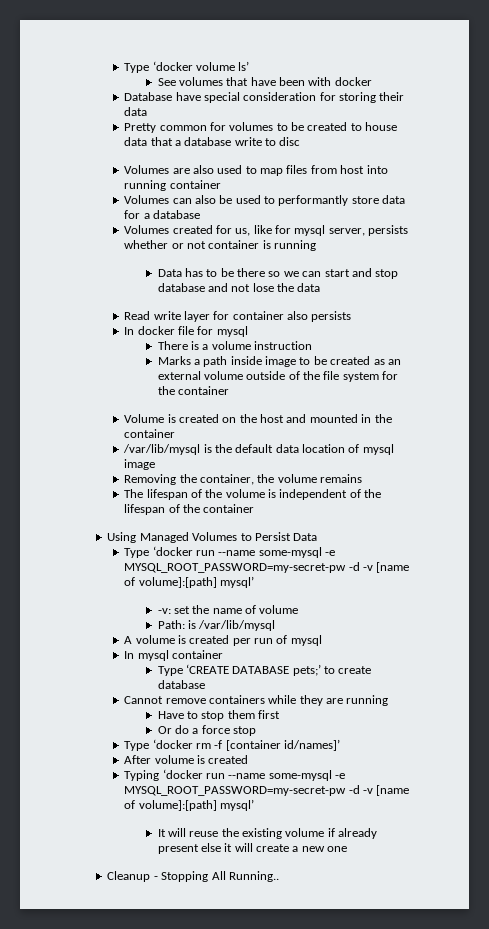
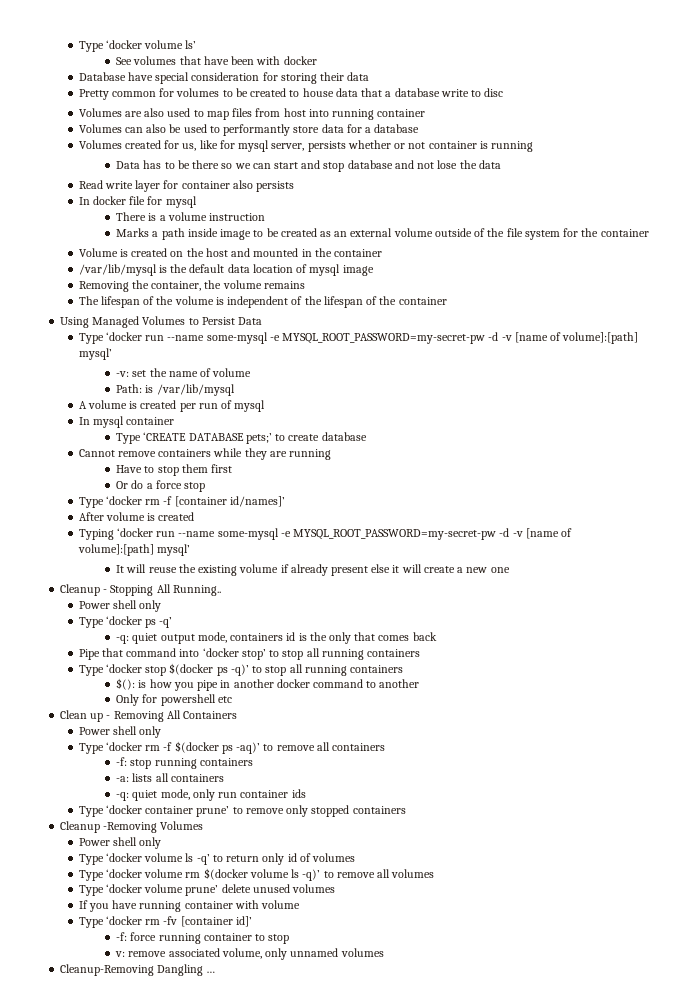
  Cleanup - Stopping All Running..
+ Power shell only
+ Type ‘docker ps -q’
+ -q: quiet output mode, containers id is the only that comes back
+ Pipe that command into ‘docker stop’ to stop all running containers
+ Type ‘docker stop $(docker ps -q)’ to stop all running containers
+ $(): is how you pipe in another docker command to another
+ Only for powershell etc
+ Clean up - Removing All Containers
+ Power shell only
+ Type ‘docker rm -f $(docker ps -aq)’ to remove all containers
+ -f: stop running containers
+ -a: lists all containers
+ -q: quiet mode, only run container ids
+ Type ‘docker container prune’ to remove only stopped containers
+ Cleanup -Removing Volumes
+ Power shell only
+ Type ‘docker volume ls -q’ to return only id of volumes
+ Type ‘docker volume rm $(docker volume ls -q)’ to remove all volumes
+ Type ‘docker volume prune’ delete unused volumes
+ If you have running container with volume
+ Type ‘docker rm -fv [container id]’
+ -f: force running container to stop
+ v: remove associated volume, only unnamed volumes
+ Cleanup-Removing Dangling …

